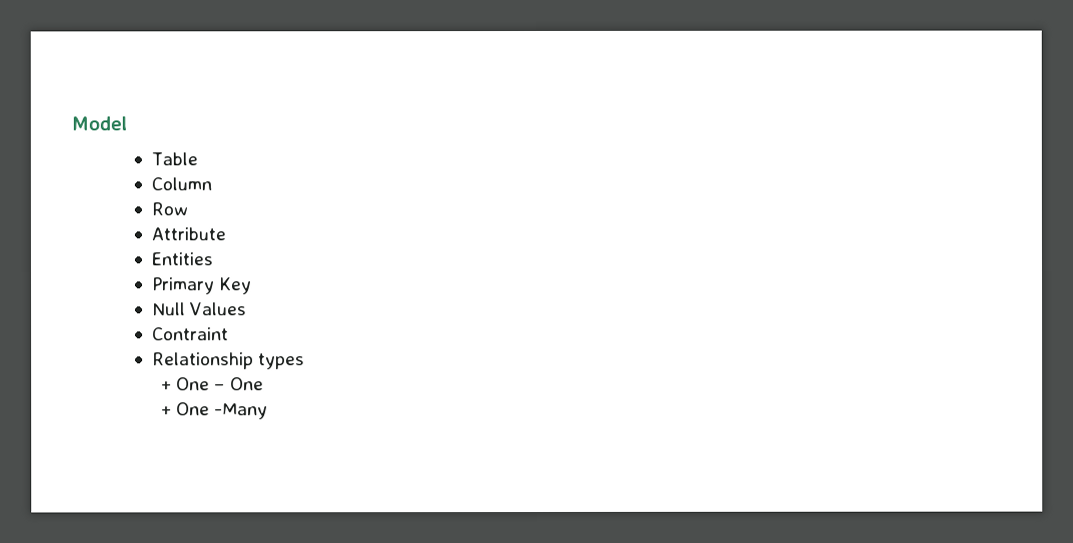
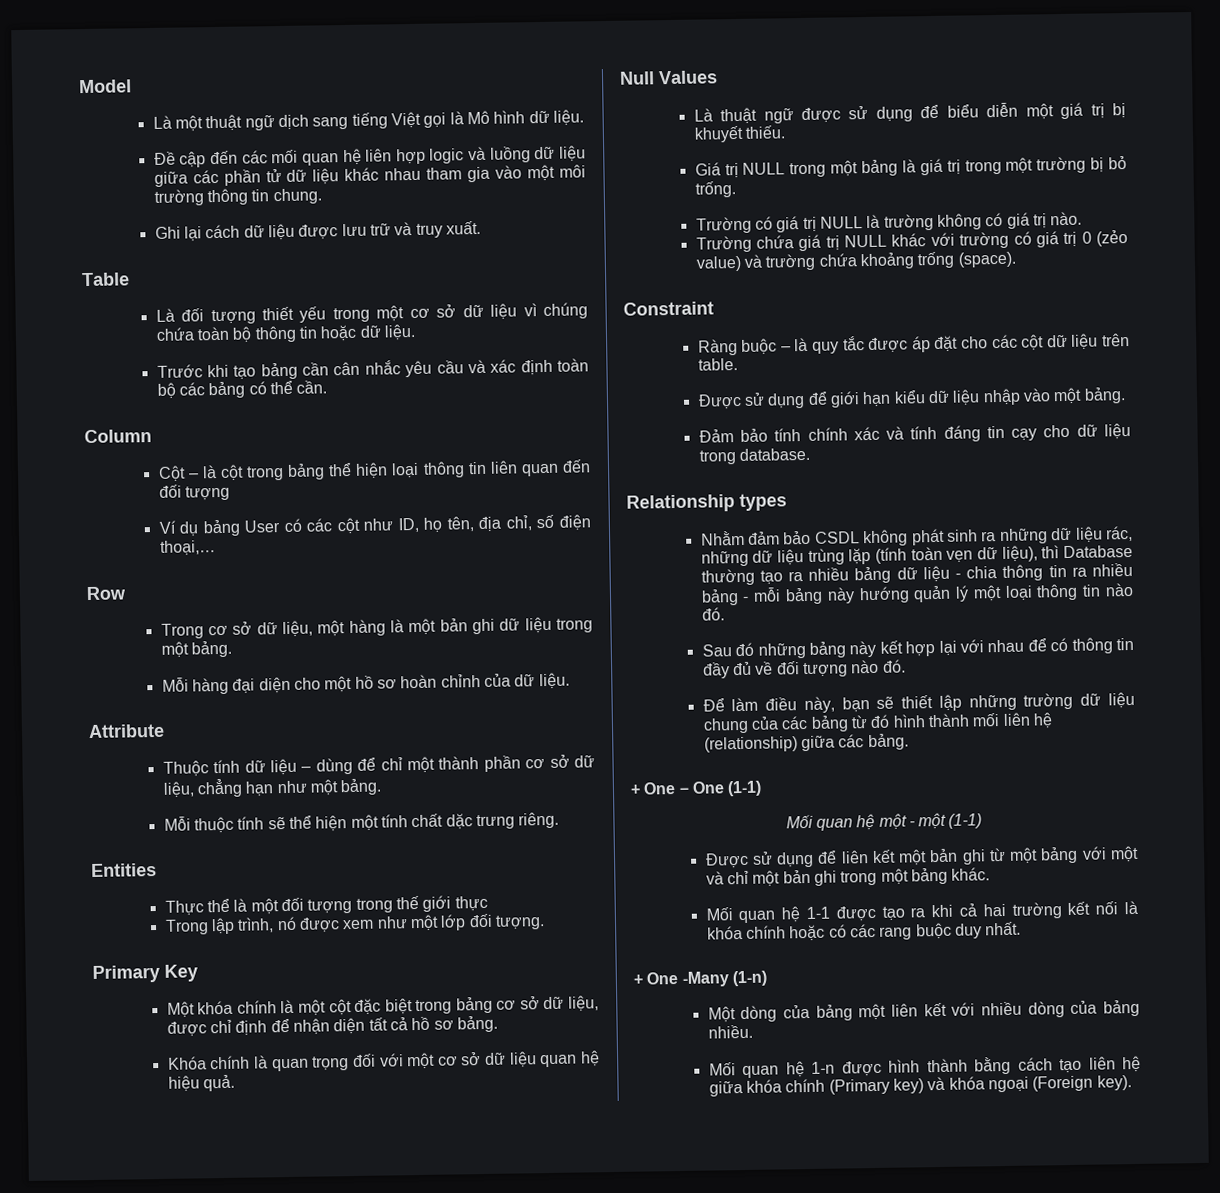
+ Là một thuật ngữ dịch sang tiếng Việt gọi là Mô hình dữ liệu.
+ Đề cập đến các mối quan hệ liên hợp logic và luồng dữ liệu giữa các phần tử dữ liệu khác nhau tham gia vào một môi trường thông tin chung.
+ Ghi lại cách dữ liệu được lưu trữ và truy xuất.
  Table
+ Là đối tượng thiết yếu trong một cơ sở dữ liệu vì chúng chứa toàn bộ thông tin hoặc dữ liệu.
+ Trước khi tạo bảng cần cân nhắc yêu cầu và xác định toàn bộ các bảng có thể cần.
  Column
+ Cột – là cột trong bảng thể hiện loại thông tin liên quan đến đối tượng
+ Ví dụ bảng User có các cột như ID, họ tên, địa chỉ, số điện thoại,…
  Row
+ Trong cơ sở dữ liệu, một hàng là một bản ghi dữ liệu trong một bảng.
+ Mỗi hàng đại diện cho một hồ sơ hoàn chỉnh của dữ liệu.
  Attribute
+ Thuộc tính dữ liệu – dùng để chỉ một thành phần cơ sở dữ liệu, chẳng hạn như một bảng.
+ Mỗi thuộc tính sẽ thể hiện một tính chất dặc trưng riêng.
  Entities
+ Thực thể là một đối tượng trong thế giới thực
+ Trong lập trình, nó được xem như một lớp đối tượng.
  Primary Key
+ Một khóa chính là một cột đặc biệt trong bảng cơ sở dữ liệu, được chỉ định để nhận diện tất cả hồ sơ bảng.
+ Khóa chính là quan trọng đối với một cơ sở dữ liệu quan hệ hiệu quả.
  Null Values
- Contraint
+ Là thuật ngữ được sử dụng để biểu diễn một giá trị bị khuyết thiếu.
+ Giá trị NULL trong một bảng là giá trị trong một trường bị bỏ trống.
+ Trường có giá trị NULL là trường không có giá trị nào.
+ Trường chứa giá trị NULL khác với trường có giá trị 0 (zẻo value) và trường chứa khoảng trống (space).
+ Constraint
+ Ràng buộc – là quy tắc được áp đặt cho các cột dữ liệu trên table.
+ Được sử dụng để giới hạn kiểu dữ liệu nhập vào một bảng.
+ Đảm bảo tính chính xác và tính đáng tin cạy cho dữ liệu trong database.
  Relationship types
- + One – One
- + One -Many
+ Nhằm đảm bảo CSDL không phát sinh ra những dữ liệu rác, những dữ liệu trùng lặp (tính toàn vẹn dữ liệu), thì Database thường tạo ra nhiều bảng dữ liệu - chia thông tin ra nhiều bảng - mỗi bảng này hướng quản lý một loại thông tin nào đó.
+ Sau đó những bảng này kết hợp lại với nhau để có thông tin đầy đủ về đối tượng nào đó.
+ Để làm điều này, bạn sẽ thiết lập những trường dữ liệu chung của các bảng từ đó hình thành mối liên hệ (relationship) giữa các bảng.
+ + One – One (1-1)
+ Mối quan hệ một - một (1-1)
+ Được sử dụng để liên kết một bản ghi từ một bảng với một và chỉ một bản ghi trong một bảng khác.
+ Mối quan hệ 1-1 được tạo ra khi cả hai trường kết nối là khóa chính hoặc có các rang buộc duy nhất.
+ + One -Many (1-n)
+ Một dòng của bảng một liên kết với nhiều dòng của bảng nhiều.
+ Mối quan hệ 1-n được hình thành bằng cách tạo liên hệ giữa khóa chính (Primary key) và khóa ngoại (Foreign key).

